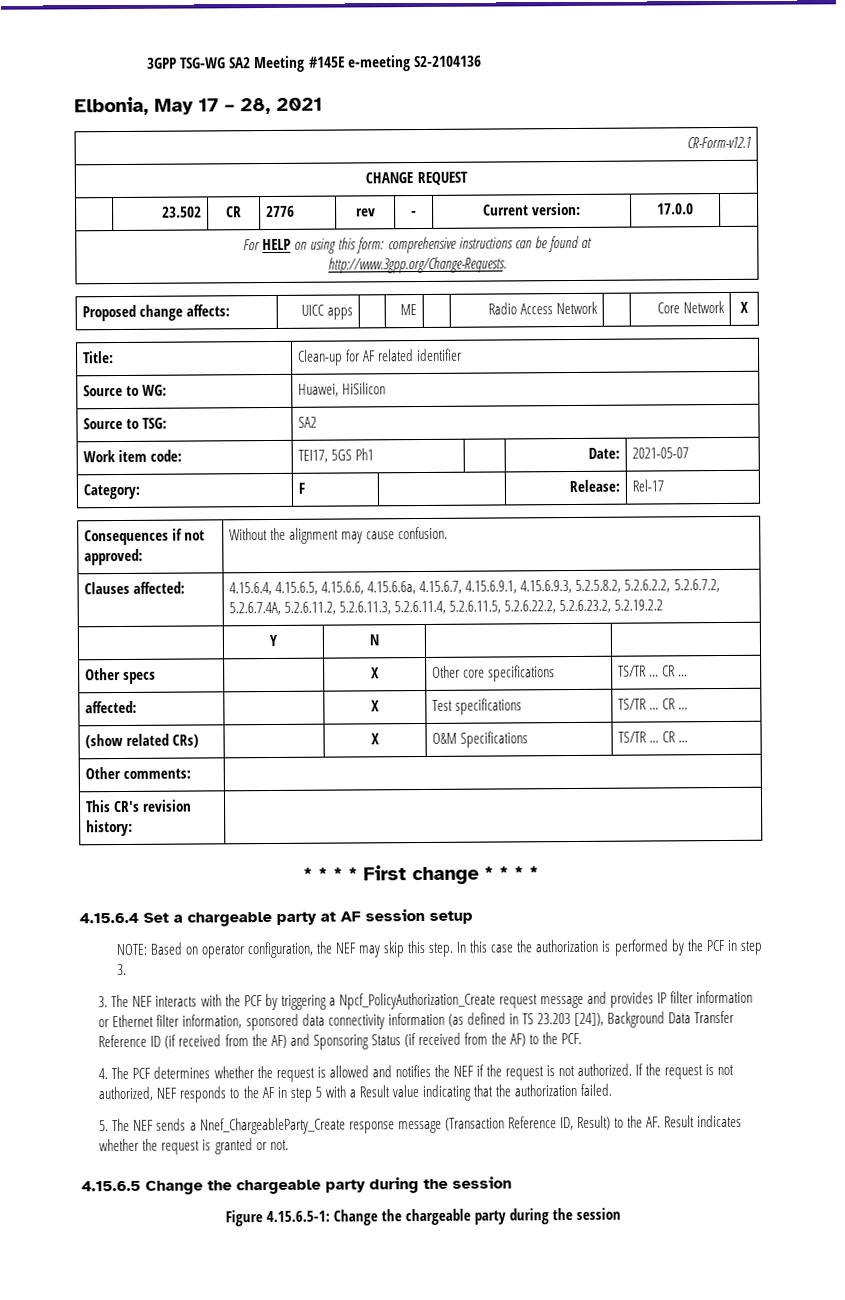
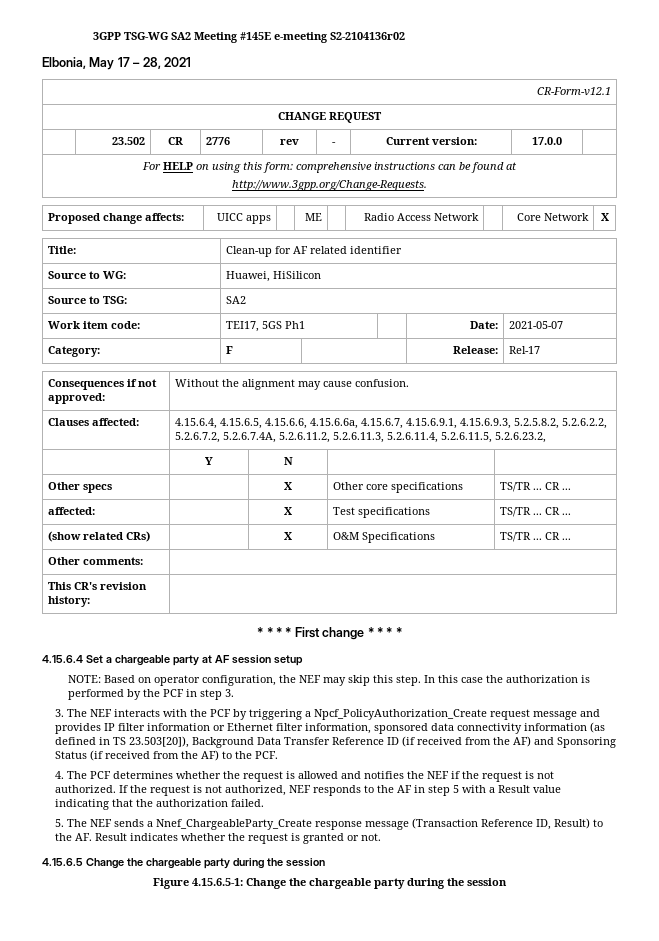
- 3GPP TSG-WG SA2 Meeting #145E e-meeting S2-2104136
+ 3GPP TSG-WG SA2 Meeting #145E e-meeting S2-2104136r02
- Clauses affected: | 4.15.6.4, 4.15.6.5, 4.15.6.6, 4.15.6.6a, 4.15.6.7, 4.15.6.9.1, 4.15.6.9.3, 5.2.5.8.2, 5.2.6.2.2, 5.2.6.7.2, 5.2.6.7.4A, 5.2.6.11.2, 5.2.6.11.3, 5.2.6.11.4, 5.2.6.11.5, 5.2.6.22.2, 5.2.6.23.2, 5.2.19.2.2
+ Clauses affected: | 4.15.6.4, 4.15.6.5, 4.15.6.6, 4.15.6.6a, 4.15.6.7, 4.15.6.9.1, 4.15.6.9.3, 5.2.5.8.2, 5.2.6.2.2, 5.2.6.7.2, 5.2.6.7.4A, 5.2.6.11.2, 5.2.6.11.3, 5.2.6.11.4, 5.2.6.11.5, 5.2.6.23.2,
- 3. The NEF interacts with the PCF by triggering a Npcf_PolicyAuthorization_Create request message and provides IP filter information or Ethernet filter information, sponsored data connectivity information (as defined in TS 23.203 [24]), Background Data Transfer Reference ID (if received from the AF) and Sponsoring Status (if received from the AF) to the PCF.
+ 3. The NEF interacts with the PCF by triggering a Npcf_PolicyAuthorization_Create request message and provides IP filter information or Ethernet filter information, sponsored data connectivity information (as defined in TS 23.503[20]), Background Data Transfer Reference ID (if received from the AF) and Sponsoring Status (if received from the AF) to the PCF.

